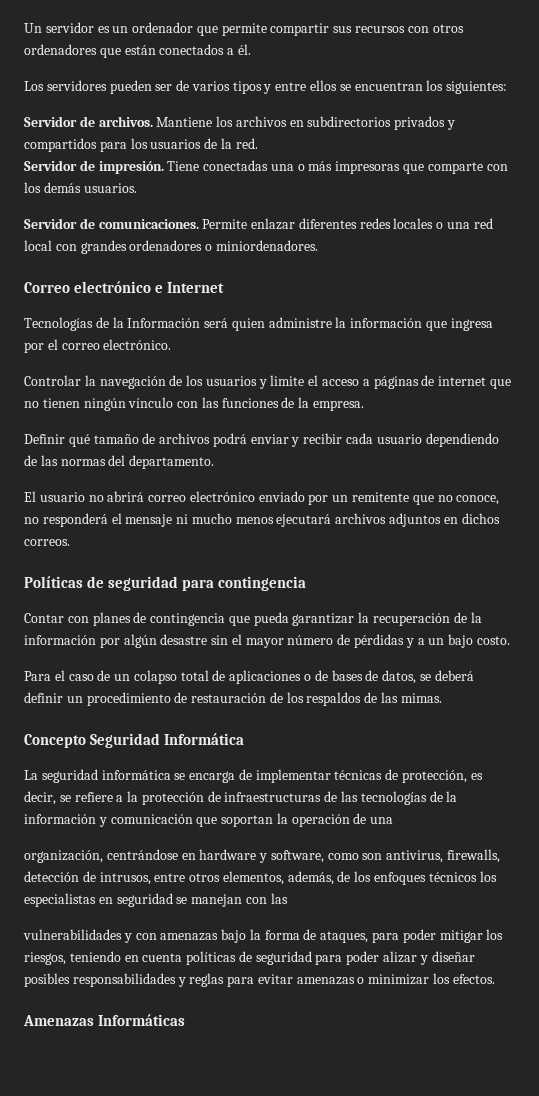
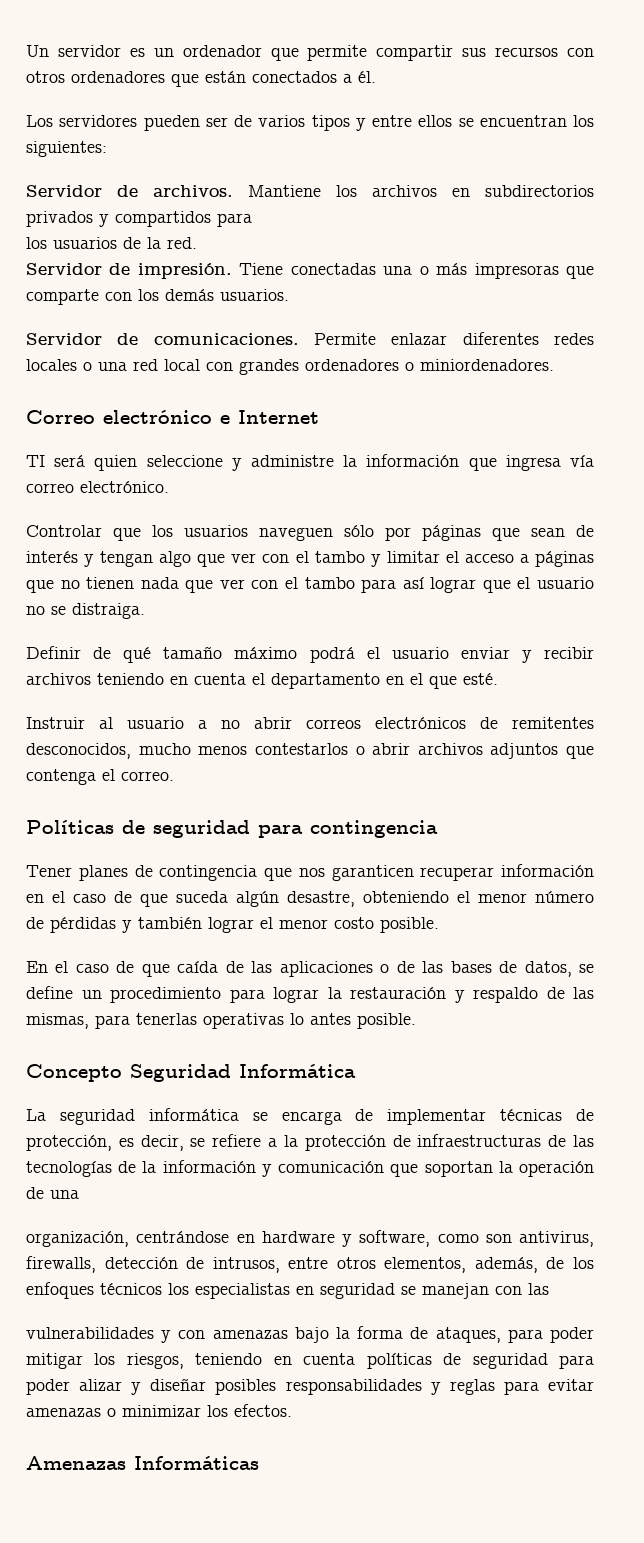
- Mantiene los archivos en subdirectorios privados y compartidos para los usuarios de la red.
+ Mantiene los archivos en subdirectorios privados y compartidos para
+ los usuarios de la red.
- Tecnologías de la Información será quien administre la información que ingresa por el correo electrónico.
+ TI será quien seleccione y administre la información que ingresa vía correo electrónico.
- Controlar la navegación de los usuarios y limite el acceso a páginas de internet que no tienen ningún vínculo con las funciones de la empresa.
+ Controlar que los usuarios naveguen sólo por páginas que sean de interés y tengan algo que ver con el tambo y limitar el acceso a páginas que no tienen nada que ver con el tambo para así lograr que el usuario no se distraiga.
- Definir qué tamaño de archivos podrá enviar y recibir cada usuario dependiendo de las normas del departamento.
- El usuario no abrirá correo electrónico enviado por un remitente que no conoce, no responderá el mensaje ni mucho menos ejecutará archivos adjuntos en dichos correos.
+ Definir de qué tamaño máximo podrá el usuario enviar y recibir archivos teniendo en cuenta el departamento en el que esté.
+ Instruir al usuario a no abrir correos electrónicos de remitentes desconocidos, mucho menos contestarlos o abrir archivos adjuntos que contenga el correo.
- Contar con planes de contingencia que pueda garantizar la recuperación de la información por algún desastre sin el mayor número de pérdidas y a un bajo costo.
- Para el caso de un colapso total de aplicaciones o de bases de datos, se deberá definir un procedimiento de restauración de los respaldos de las mimas.
+ Tener planes de contingencia que nos garanticen recuperar información en el caso de que suceda algún desastre, obteniendo el menor número de pérdidas y también lograr el menor costo posible.
+ En el caso de que caída de las aplicaciones o de las bases de datos, se define un procedimiento para lograr la restauración y respaldo de las mismas, para tenerlas operativas lo antes posible.

